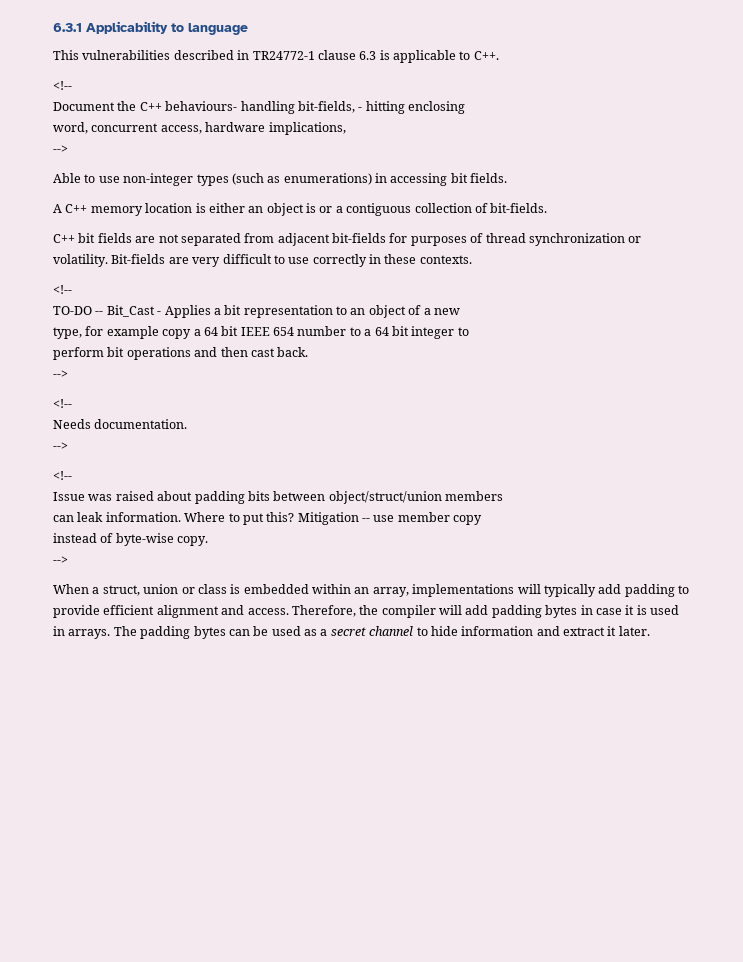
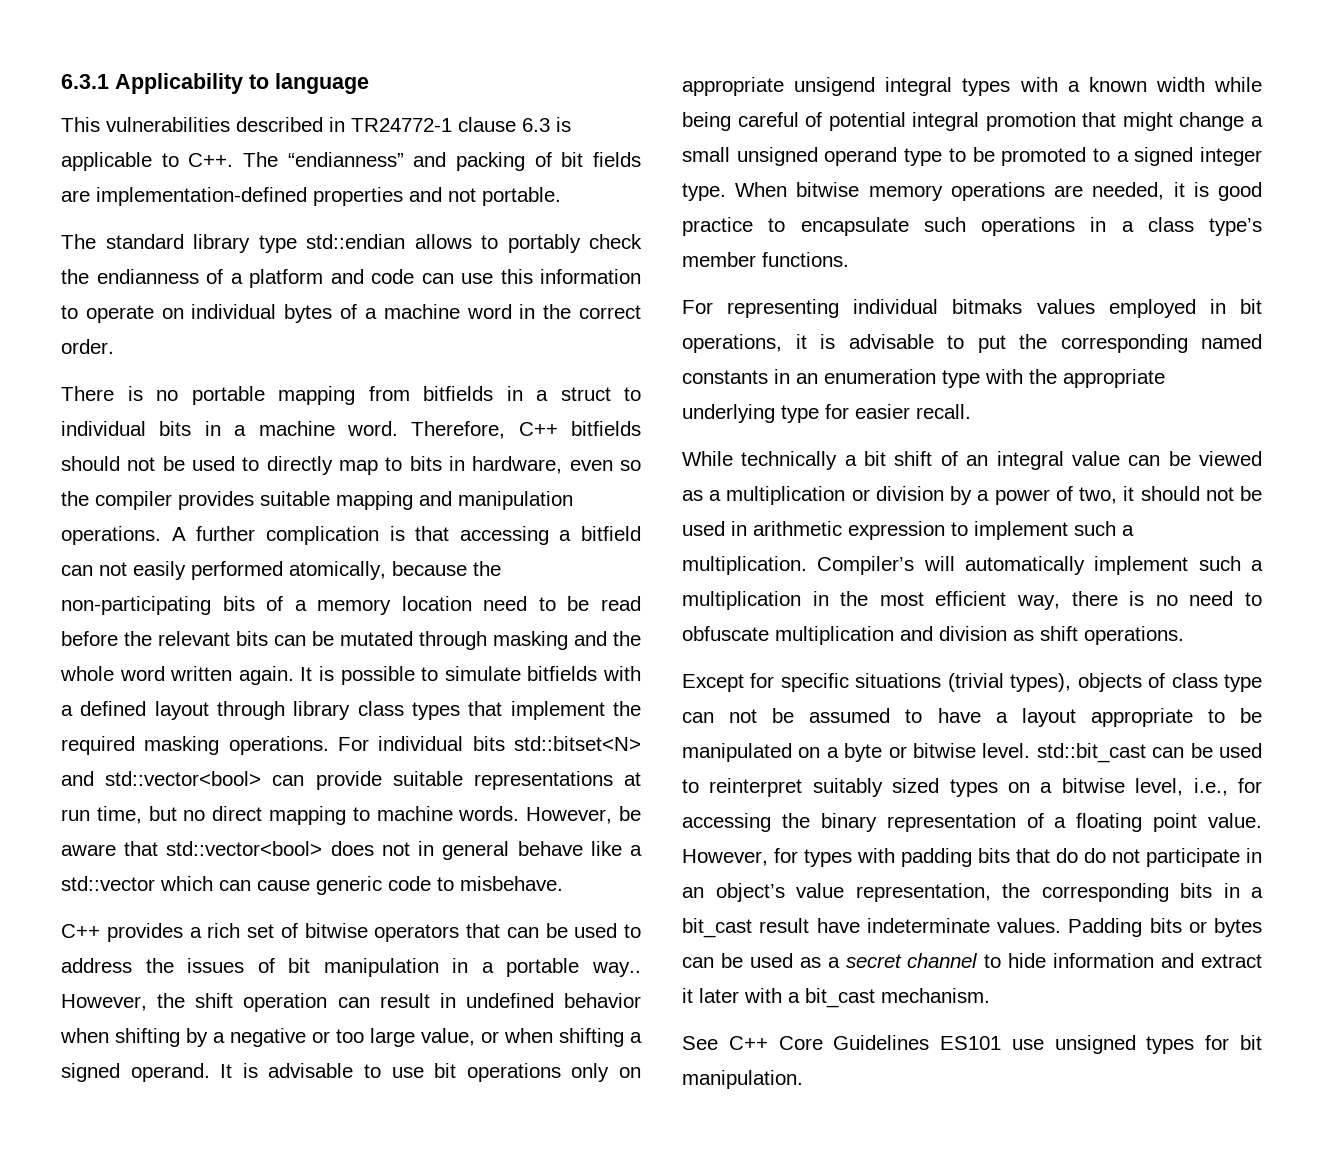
- This vulnerabilities described in TR24772-1 clause 6.3 is applicable to C++.
- <!--
- Document the C++ behaviours- handling bit-fields, - hitting enclosing
- word, concurrent access, hardware implications,
- -->
- Able to use non-integer types (such as enumerations) in accessing bit fields.
- A C++ memory location is either an object is or a contiguous collection of bit-fields.
- C++ bit fields are not separated from adjacent bit-fields for purposes of thread synchronization or volatility. Bit-fields are very difficult to use correctly in these contexts.
- <!--
- TO-DO -- Bit_Cast - Applies a bit representation to an object of a new
- type, for example copy a 64 bit IEEE 654 number to a 64 bit integer to
- perform bit operations and then cast back.
- -->
- <!--
- Needs documentation.
- -->
- <!--
- Issue was raised about padding bits between object/struct/union members
- can leak information. Where to put this? Mitigation -- use member copy
- instead of byte-wise copy.
- -->
- When a struct, union or class is embedded within an array, implementations will typically add padding to provide efficient alignment and access. Therefore, the compiler will add padding bytes in case it is used in arrays. The padding bytes can be used as a secret channel to hide information and extract it later.
+ This vulnerabilities described in TR24772-1 clause 6.3 is applicable to C++. The “endianness” and packing of bit fields are implementation-defined properties and not portable.
+ The standard library type std::endian allows to portably check the endianness of a platform and code can use this information to operate on individual bytes of a machine word in the correct order.
+ There is no portable mapping from bitfields in a struct to individual bits in a machine word. Therefore, C++ bitfields should not be used to directly map to bits in hardware, even so the compiler provides suitable mapping and manipulation operations. A further complication is that accessing a bitfield can not easily performed atomically, because the non-participating bits of a memory location need to be read before the relevant bits can be mutated through masking and the whole word written again. It is possible to simulate bitfields with a defined layout through library class types that implement the required masking operations. For individual bits std::bitset<N> and std::vector<bool> can provide suitable representations at run time, but no direct mapping to machine words. However, be aware that std::vector<bool> does not in general behave like a std::vector which can cause generic code to misbehave.
+ C++ provides a rich set of bitwise operators that can be used to address the issues of bit manipulation in a portable way.. However, the shift operation can result in undefined behavior when shifting by a negative or too large value, or when shifting a signed operand. It is advisable to use bit operations only on appropriate unsigend integral types with a known width while being careful of potential integral promotion that might change a small unsigned operand type to be promoted to a signed integer type. When bitwise memory operations are needed, it is good practice to encapsulate such operations in a class type’s member functions.
+ For representing individual bitmaks values employed in bit operations, it is advisable to put the corresponding named constants in an enumeration type with the appropriate underlying type for easier recall.
+ While technically a bit shift of an integral value can be viewed as a multiplication or division by a power of two, it should not be used in arithmetic expression to implement such a multiplication. Compiler’s will automatically implement such a multiplication in the most efficient way, there is no need to obfuscate multiplication and division as shift operations.
+ Except for specific situations (trivial types), objects of class type can not be assumed to have a layout appropriate to be manipulated on a byte or bitwise level. std::bit_cast can be used to reinterpret suitably sized types on a bitwise level, i.e., for accessing the binary representation of a floating point value. However, for types with padding bits that do do not participate in an object’s value representation, the corresponding bits in a bit_cast result have indeterminate values. Padding bits or bytes can be used as a secret channel to hide information and extract it later with a bit_cast mechanism.
+ See C++ Core Guidelines ES101 use unsigned types for bit manipulation.

